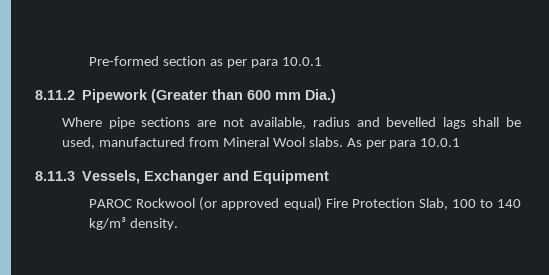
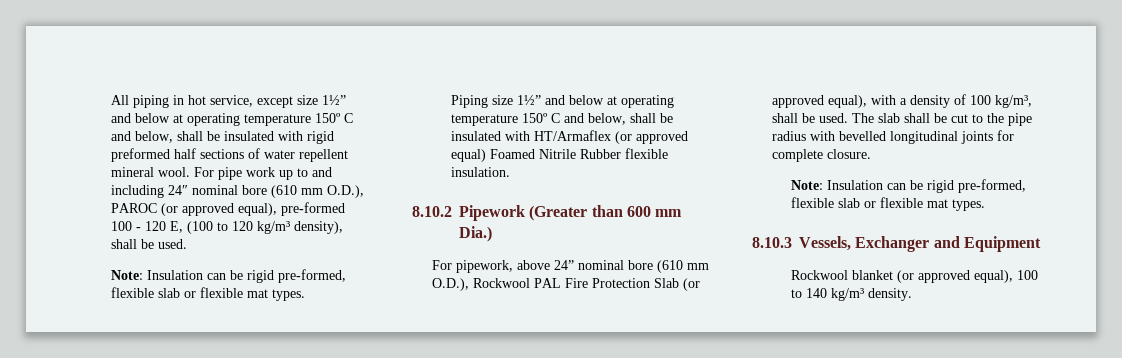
- Pre-formed section as per para 10.0.1
- 8.11.2 Pipework (Greater than 600 mm Dia.)
+ All piping in hot service, except size 1½” and below at operating temperature 150º C and below, shall be insulated with rigid preformed half sections of water repellent mineral wool. For pipe work up to and including 24″ nominal bore (610 mm O.D.), PAROC (or approved equal), pre-formed 100 - 120 E, (100 to 120 kg/m³ density), shall be used.
+ Note: Insulation can be rigid pre-formed, flexible slab or flexible mat types.
+ Piping size 1½” and below at operating temperature 150º C and below, shall be insulated with HT/Armaflex (or approved equal) Foamed Nitrile Rubber flexible insulation.
+ 8.10.2 Pipework (Greater than 600 mm Dia.)
- Where pipe sections are not available, radius and bevelled lags shall be used, manufactured from Mineral Wool slabs. As per para 10.0.1
- 8.11.3 Vessels, Exchanger and Equipment
- PAROC Rockwool (or approved equal) Fire Protection Slab, 100 to 140 kg/m³ density.
+ For pipework, above 24” nominal bore (610 mm O.D.), Rockwool PAL Fire Protection Slab (or approved equal), with a density of 100 kg/m³, shall be used. The slab shall be cut to the pipe radius with bevelled longitudinal joints for complete closure.
+ Note: Insulation can be rigid pre-formed, flexible slab or flexible mat types.
+ 8.10.3 Vessels, Exchanger and Equipment
+ Rockwool blanket (or approved equal), 100 to 140 kg/m³ density.

